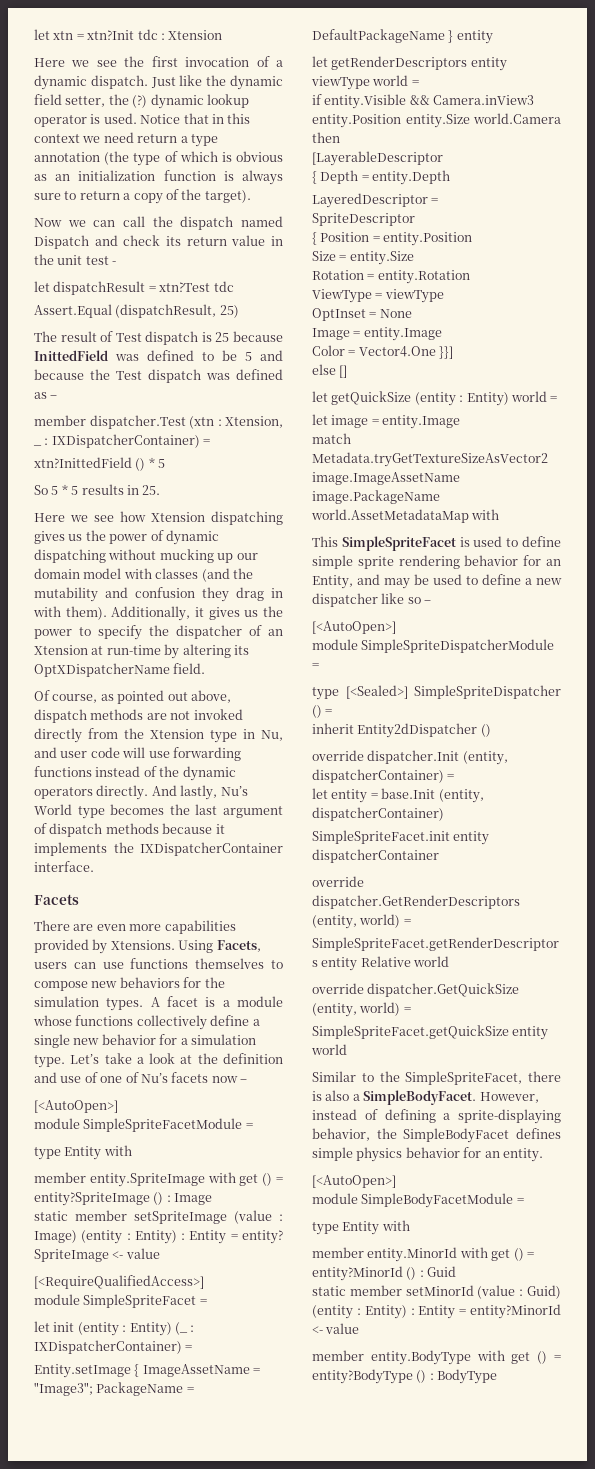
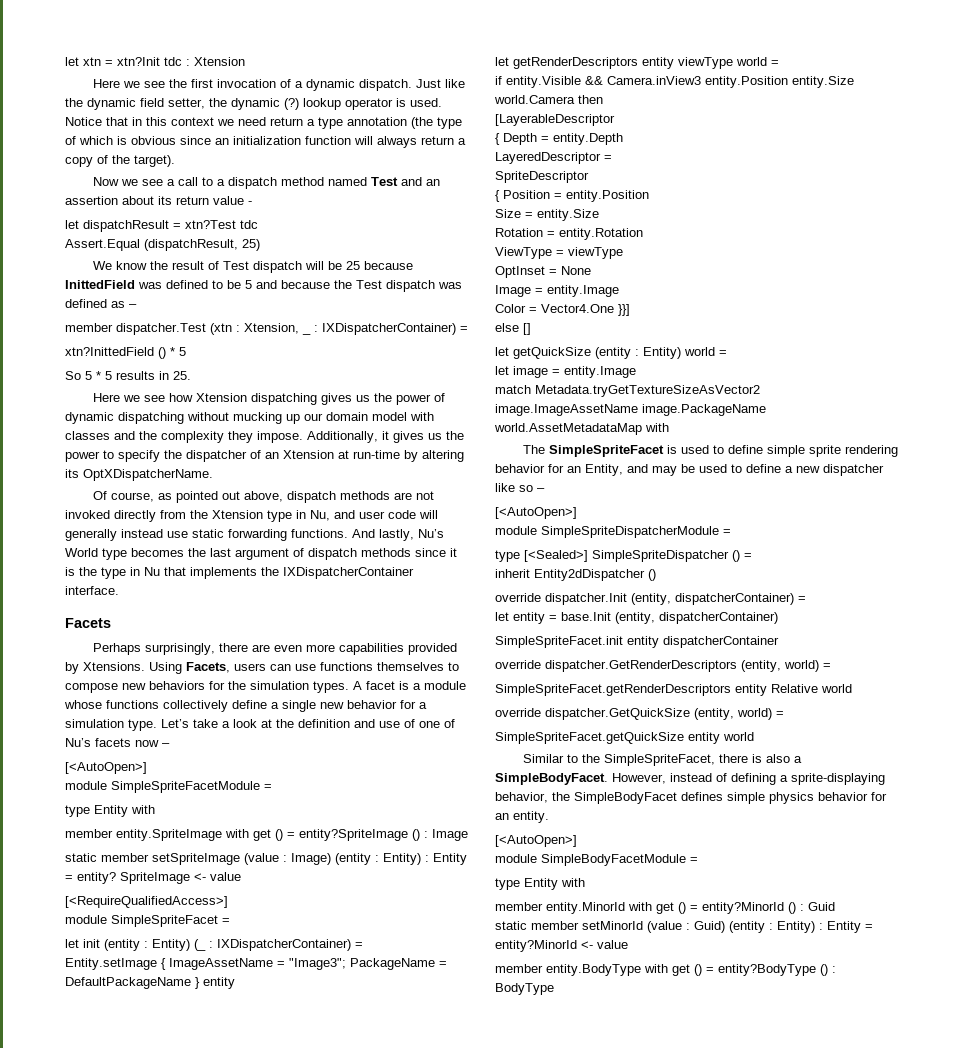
- Just like the dynamic field setter, the (?) dynamic lookup operator is used.
+ Just like the dynamic field setter, the dynamic (?) lookup operator is used.
- Notice that in this context we need return a type annotation (the type of which is obvious as an initialization function is always sure to return a copy of the target).
+ Notice that in this context we need return a type annotation (the type of which is obvious since an initialization function will always return a copy of the target).
- Now we can call the dispatch named Dispatch and check its return value in the unit test -
+ Now we see a call to a dispatch method named Test and an assertion about its return value -
- The result of Test dispatch is 25 because InittedField was defined to be 5 and because the Test dispatch was defined as –
+ We know the result of Test dispatch will be 25 because InittedField was defined to be 5 and because the Test dispatch was defined as –
- Here we see how Xtension dispatching gives us the power of dynamic dispatching without mucking up our domain model with classes (and the mutability and confusion they drag in with them).
+ Here we see how Xtension dispatching gives us the power of dynamic dispatching without mucking up our domain model with classes and the complexity they impose.
- Additionally, it gives us the power to specify the dispatcher of an Xtension at run-time by altering its OptXDispatcherName field.
+ Additionally, it gives us the power to specify the dispatcher of an Xtension at run-time by altering its OptXDispatcherName.
- Of course, as pointed out above, dispatch methods are not invoked directly from the Xtension type in Nu, and user code will use forwarding functions instead of the dynamic operators directly.
+ Of course, as pointed out above, dispatch methods are not invoked directly from the Xtension type in Nu, and user code will generally instead use static forwarding functions.
- And lastly, Nu’s World type becomes the last argument of dispatch methods because it implements the IXDispatcherContainer interface.
+ And lastly, Nu’s World type becomes the last argument of dispatch methods since it is the type in Nu that implements the IXDispatcherContainer interface.
- There are even more capabilities provided by Xtensions.
+ Perhaps surprisingly, there are even more capabilities provided by Xtensions.
- This SimpleSpriteFacet is used to define simple sprite rendering behavior for an Entity, and may be used to define a new dispatcher like so –
+ The SimpleSpriteFacet is used to define simple sprite rendering behavior for an Entity, and may be used to define a new dispatcher like so –

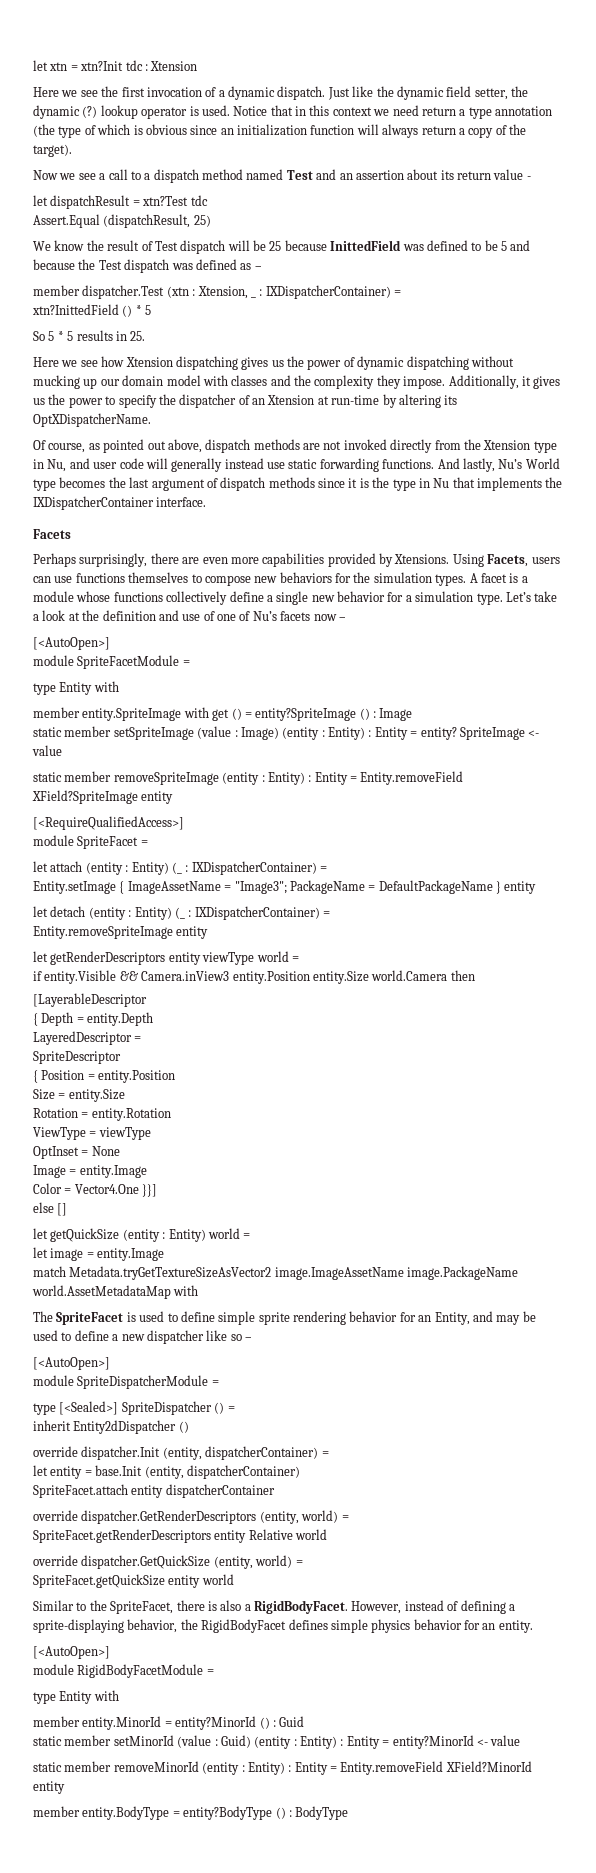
- module SimpleSpriteFacetModule =
+ module SpriteFacetModule =
+ static member removeSpriteImage (entity : Entity) : Entity = Entity.removeField XField?SpriteImage entity
- module SimpleSpriteFacet =
- let init (entity : Entity) (_ : IXDispatcherContainer) =
+ module SpriteFacet =
+ let attach (entity : Entity) (_ : IXDispatcherContainer) =
+ let detach (entity : Entity) (_ : IXDispatcherContainer) =
+ Entity.removeSpriteImage entity
- The SimpleSpriteFacet is used to define simple sprite rendering behavior for an Entity, and may be used to define a new dispatcher like so –
+ The SpriteFacet is used to define simple sprite rendering behavior for an Entity, and may be used to define a new dispatcher like so –
- module SimpleSpriteDispatcherModule =
+ module SpriteDispatcherModule =
- type [<Sealed>] SimpleSpriteDispatcher () =
+ type [<Sealed>] SpriteDispatcher () =
- SimpleSpriteFacet.init entity dispatcherContainer
+ SpriteFacet.attach entity dispatcherContainer
- SimpleSpriteFacet.getRenderDescriptors entity Relative world
+ SpriteFacet.getRenderDescriptors entity Relative world
- SimpleSpriteFacet.getQuickSize entity world
+ SpriteFacet.getQuickSize entity world
- Similar to the SimpleSpriteFacet, there is also a SimpleBodyFacet.
+ Similar to the SpriteFacet, there is also a RigidBodyFacet.
- However, instead of defining a sprite-displaying behavior, the SimpleBodyFacet defines simple physics behavior for an entity.
+ However, instead of defining a sprite-displaying behavior, the RigidBodyFacet defines simple physics behavior for an entity.
- module SimpleBodyFacetModule =
+ module RigidBodyFacetModule =
- member entity.MinorId with get () = entity?MinorId () : Guid
+ member entity.MinorId = entity?MinorId () : Guid
+ static member removeMinorId (entity : Entity) : Entity = Entity.removeField XField?MinorId entity
- member entity.BodyType with get () = entity?BodyType () : BodyType
+ member entity.BodyType = entity?BodyType () : BodyType

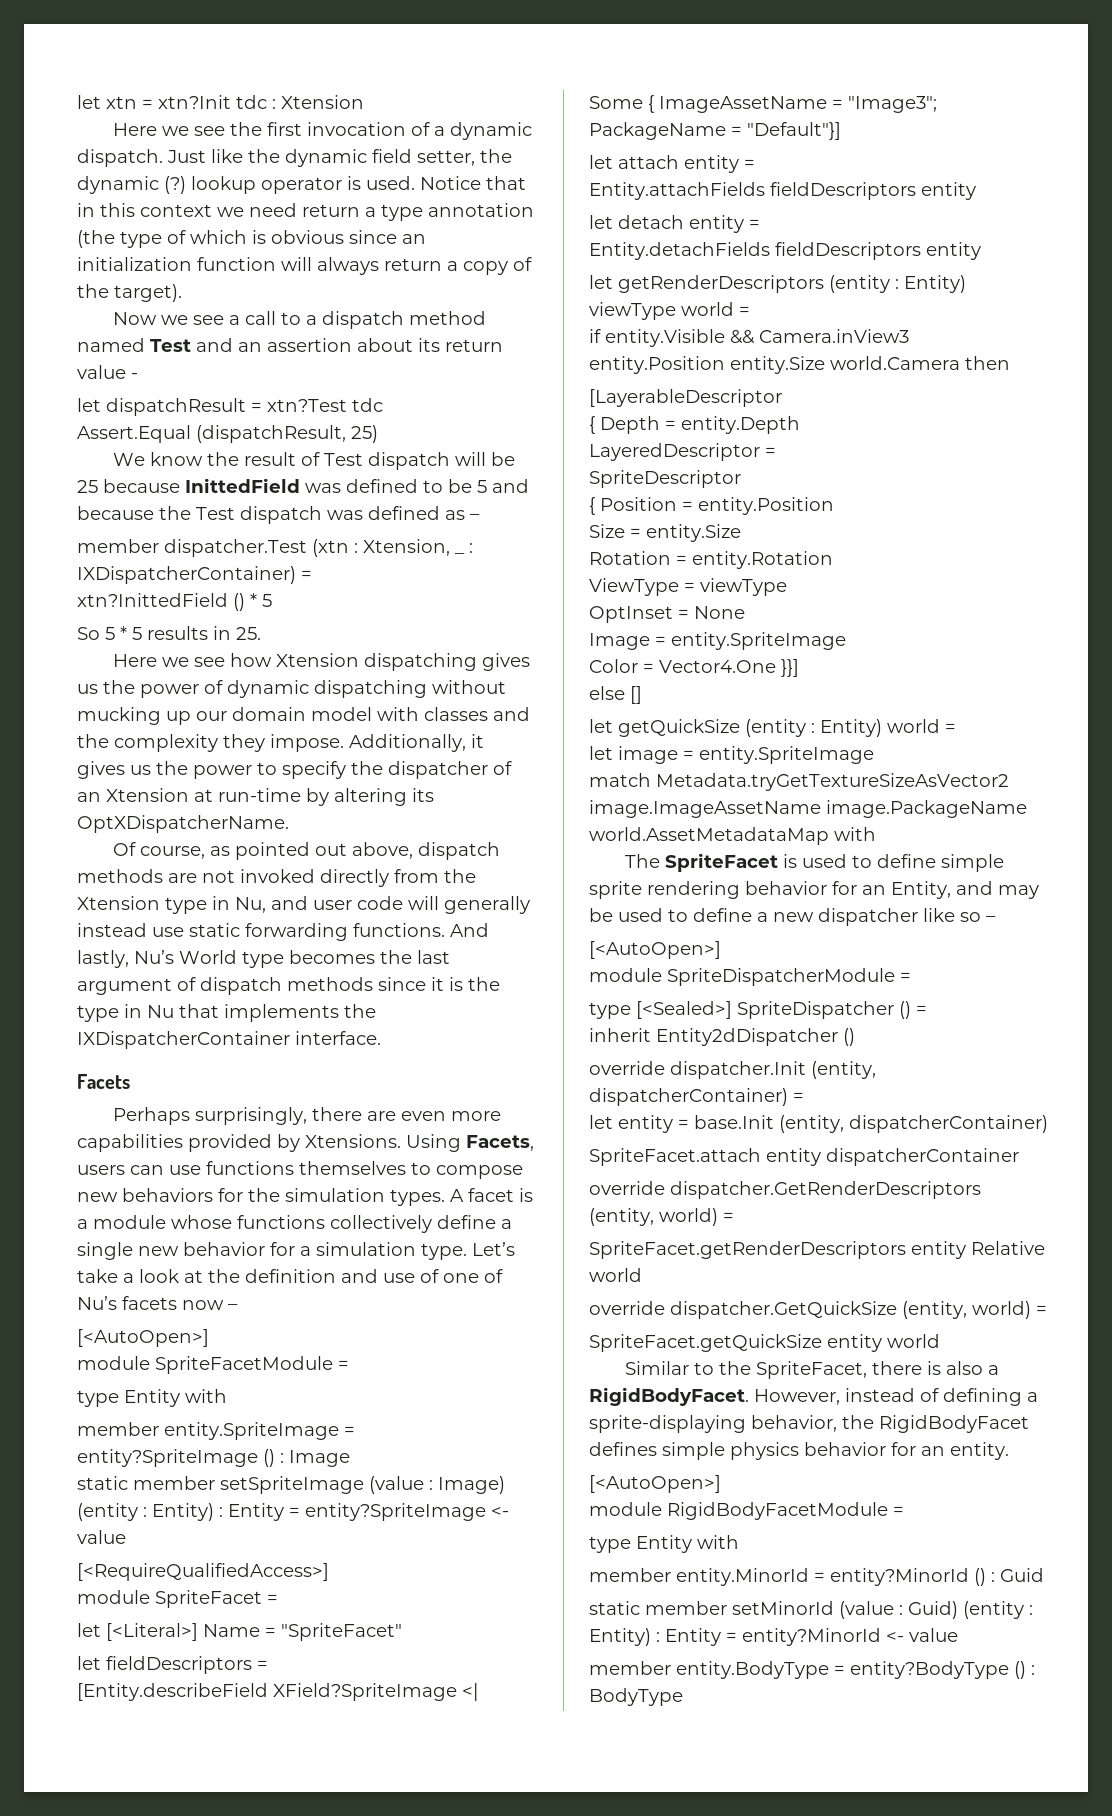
- member entity.SpriteImage with get () = entity?SpriteImage () : Image
+ member entity.SpriteImage = entity?SpriteImage () : Image
- static member setSpriteImage (value : Image) (entity : Entity) : Entity = entity? SpriteImage <- value
- static member removeSpriteImage (entity : Entity) : Entity = Entity.removeField XField?SpriteImage entity
+ static member setSpriteImage (value : Image) (entity : Entity) : Entity = entity?SpriteImage <- value
- let attach (entity : Entity) (_ : IXDispatcherContainer) =
- Entity.setImage { ImageAssetName = "Image3"; PackageName = DefaultPackageName } entity
- let detach (entity : Entity) (_ : IXDispatcherContainer) =
- Entity.removeSpriteImage entity
+ let [<Literal>] Name = "SpriteFacet"
+ let fieldDescriptors =
+ [Entity.describeField XField?SpriteImage <| Some { ImageAssetName = "Image3"; PackageName = "Default"}]
+ let attach entity =
+ Entity.attachFields fieldDescriptors entity
+ let detach entity =
+ Entity.detachFields fieldDescriptors entity
- let getRenderDescriptors entity viewType world =
+ let getRenderDescriptors (entity : Entity) viewType world =
- Image = entity.Image
+ Image = entity.SpriteImage
- let image = entity.Image
+ let image = entity.SpriteImage
- static member removeMinorId (entity : Entity) : Entity = Entity.removeField XField?MinorId entity

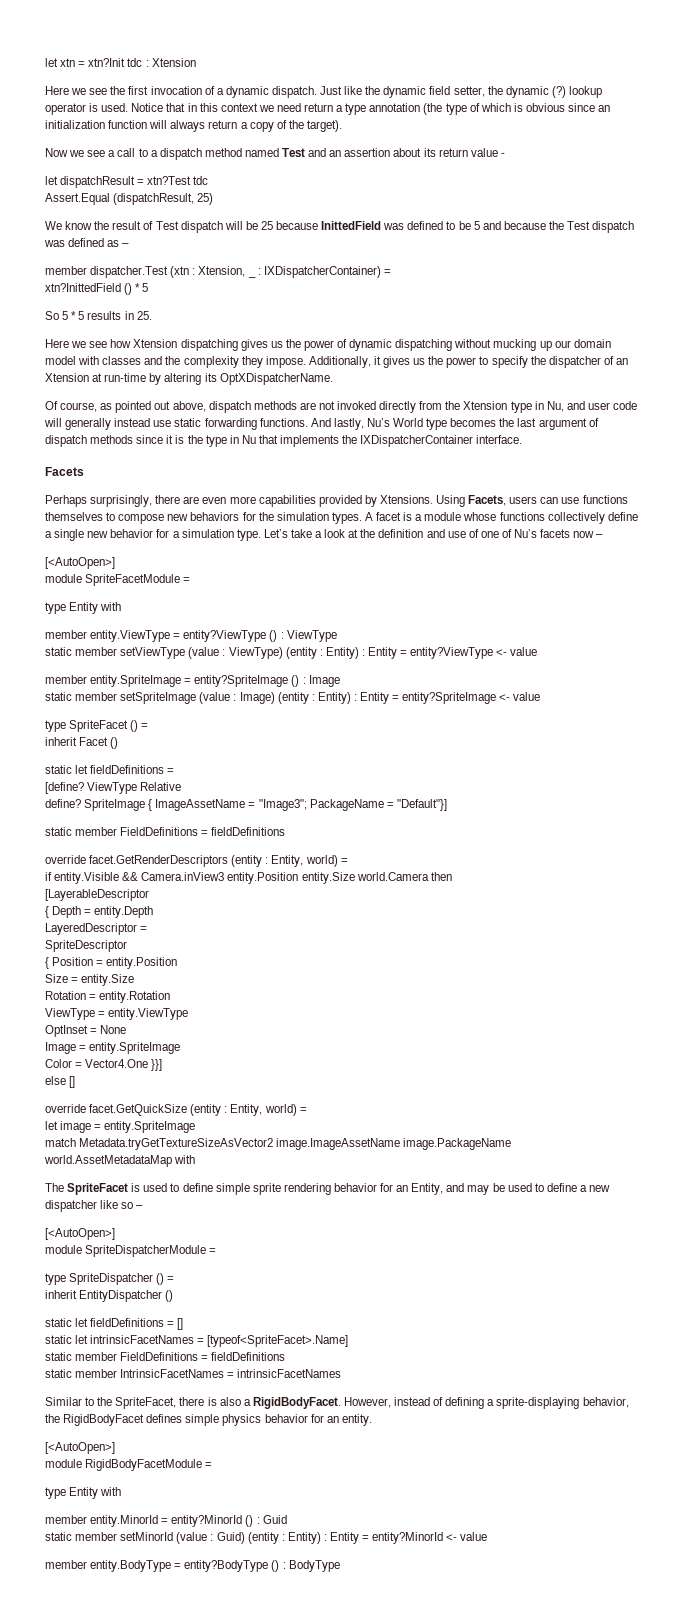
+ member entity.ViewType = entity?ViewType () : ViewType
+ static member setViewType (value : ViewType) (entity : Entity) : Entity = entity?ViewType <- value
- [<RequireQualifiedAccess>]
- module SpriteFacet =
- let [<Literal>] Name = "SpriteFacet"
- let fieldDescriptors =
- [Entity.describeField XField?SpriteImage <| Some { ImageAssetName = "Image3"; PackageName = "Default"}]
- let attach entity =
- Entity.attachFields fieldDescriptors entity
- let detach entity =
- Entity.detachFields fieldDescriptors entity
- let getRenderDescriptors (entity : Entity) viewType world =
+ type SpriteFacet () =
+ inherit Facet ()
+ static let fieldDefinitions =
+ [define? ViewType Relative
+ define? SpriteImage { ImageAssetName = "Image3"; PackageName = "Default"}]
+ static member FieldDefinitions = fieldDefinitions
+ override facet.GetRenderDescriptors (entity : Entity, world) =
- ViewType = viewType
+ ViewType = entity.ViewType
- let getQuickSize (entity : Entity) world =
+ override facet.GetQuickSize (entity : Entity, world) =
- type [<Sealed>] SpriteDispatcher () =
+ type SpriteDispatcher () =
- inherit Entity2dDispatcher ()
- override dispatcher.Init (entity, dispatcherContainer) =
- let entity = base.Init (entity, dispatcherContainer)
- SpriteFacet.attach entity dispatcherContainer
- override dispatcher.GetRenderDescriptors (entity, world) =
- SpriteFacet.getRenderDescriptors entity Relative world
- override dispatcher.GetQuickSize (entity, world) =
- SpriteFacet.getQuickSize entity world
+ inherit EntityDispatcher ()
+ static let fieldDefinitions = []
+ static let intrinsicFacetNames = [typeof<SpriteFacet>.Name]
+ static member FieldDefinitions = fieldDefinitions
+ static member IntrinsicFacetNames = intrinsicFacetNames

